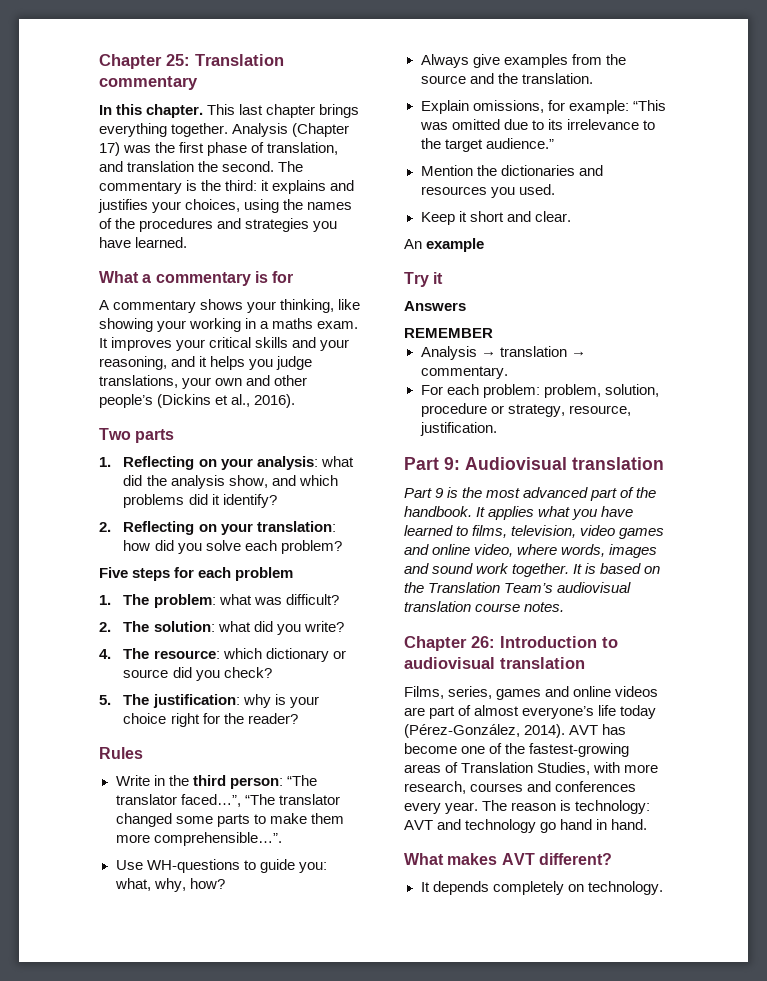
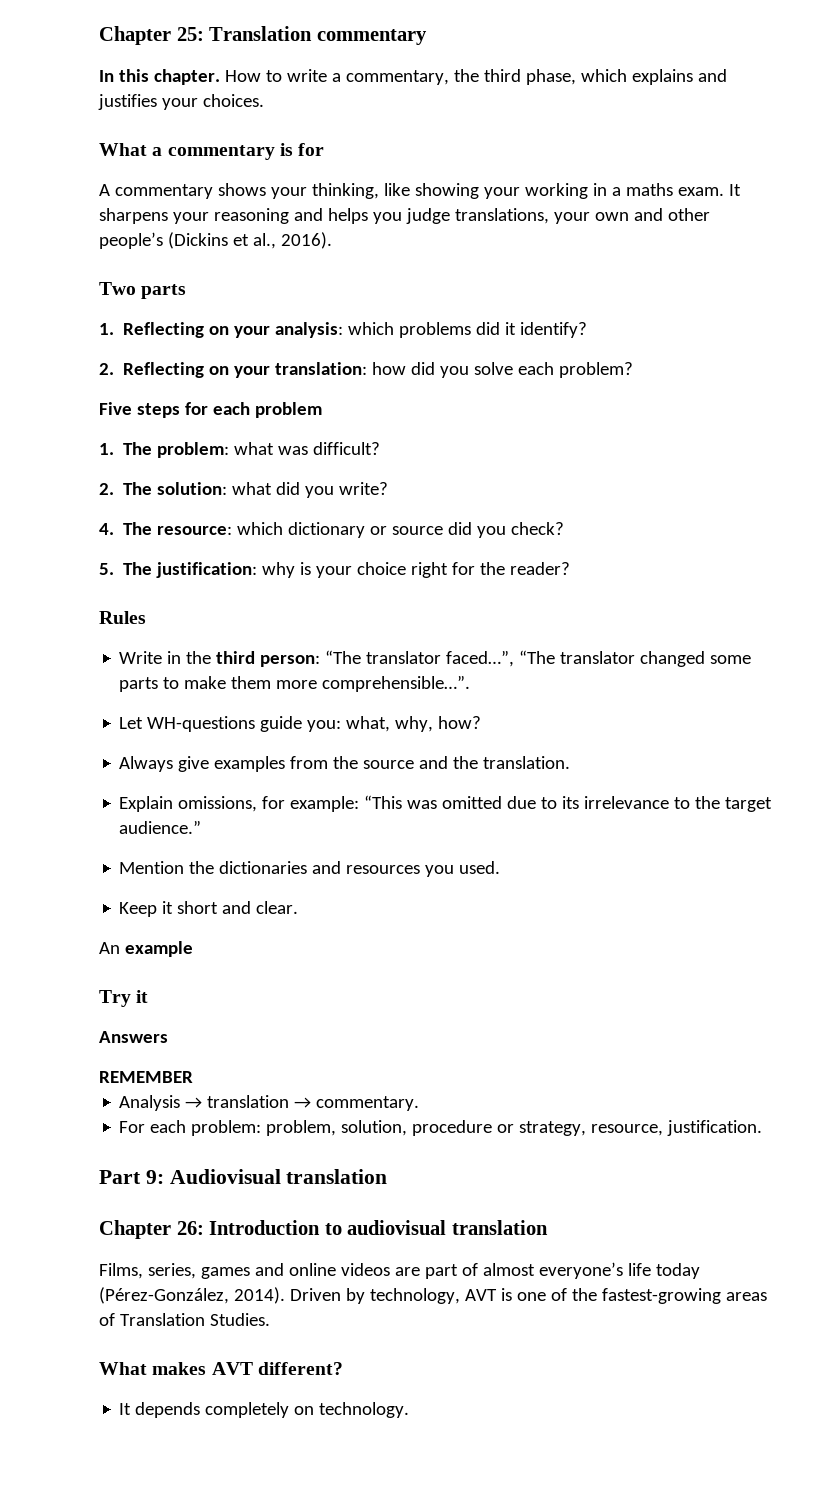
- This last chapter brings everything together. Analysis (Chapter 17) was the first phase of translation, and translation the second. The commentary is the third: it explains and justifies your choices, using the names of the procedures and strategies you have learned.
+ How to write a commentary, the third phase, which explains and justifies your choices.
- It improves your critical skills and your reasoning, and it helps you judge translations, your own and other people’s (Dickins et al., 2016).
+ It sharpens your reasoning and helps you judge translations, your own and other people’s (Dickins et al., 2016).
- 1. Reflecting on your analysis: what did the analysis show, and which problems did it identify?
+ 1. Reflecting on your analysis: which problems did it identify?
- Use WH-questions to guide you: what, why, how?
+ Let WH-questions guide you: what, why, how?
- Part 9 is the most advanced part of the handbook. It applies what you have learned to films, television, video games and online video, where words, images and sound work together. It is based on the Translation Team’s audiovisual translation course notes.
- AVT has become one of the fastest-growing areas of Translation Studies, with more research, courses and conferences every year. The reason is technology: AVT and technology go hand in hand.
+ Driven by technology, AVT is one of the fastest-growing areas of Translation Studies.

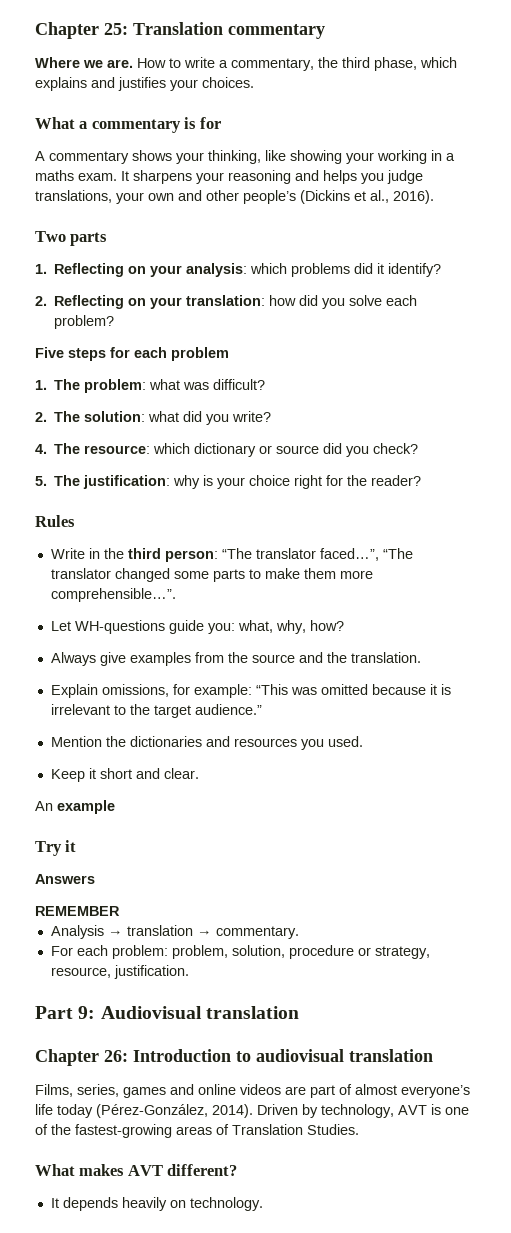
- In this chapter.
+ Where we are.
- Explain omissions, for example: “This was omitted due to its irrelevance to the target audience.”
+ Explain omissions, for example: “This was omitted because it is irrelevant to the target audience.”
- It depends completely on technology.
+ It depends heavily on technology.

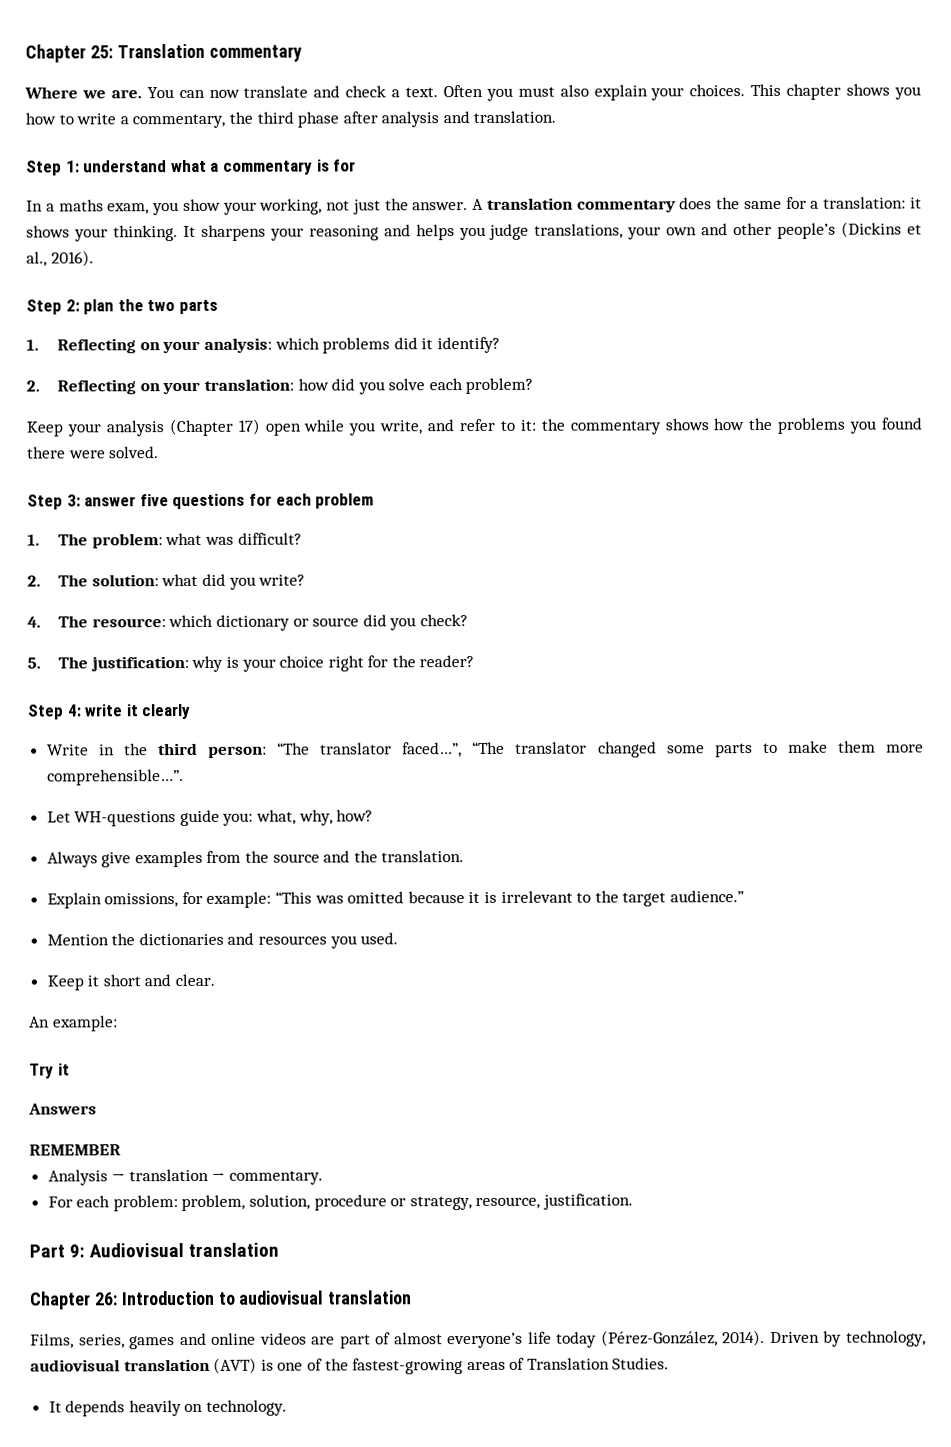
- How to write a commentary, the third phase, which explains and justifies your choices.
- What a commentary is for
- A commentary shows your thinking, like showing your working in a maths exam.
+ You can now translate and check a text. Often you must also explain your choices. This chapter shows you how to write a commentary, the third phase after analysis and translation.
+ Step 1: understand what a commentary is for
+ In a maths exam, you show your working, not just the answer. A translation commentary does the same for a translation: it shows your thinking.
- Two parts
+ Step 2: plan the two parts
- Five steps for each problem
+ Keep your analysis (Chapter 17) open while you write, and refer to it: the commentary shows how the problems you found there were solved.
+ Step 3: answer five questions for each problem
- Rules
+ Step 4: write it clearly
- An example
+ An example:
- Driven by technology, AVT is one of the fastest-growing areas of Translation Studies.
+ Driven by technology, audiovisual translation (AVT) is one of the fastest-growing areas of Translation Studies.
- What makes AVT different?

